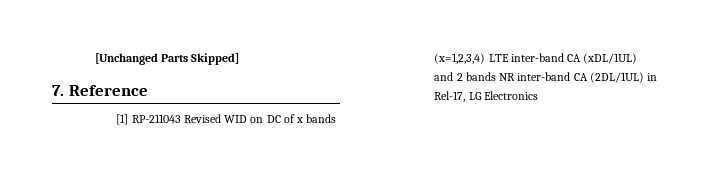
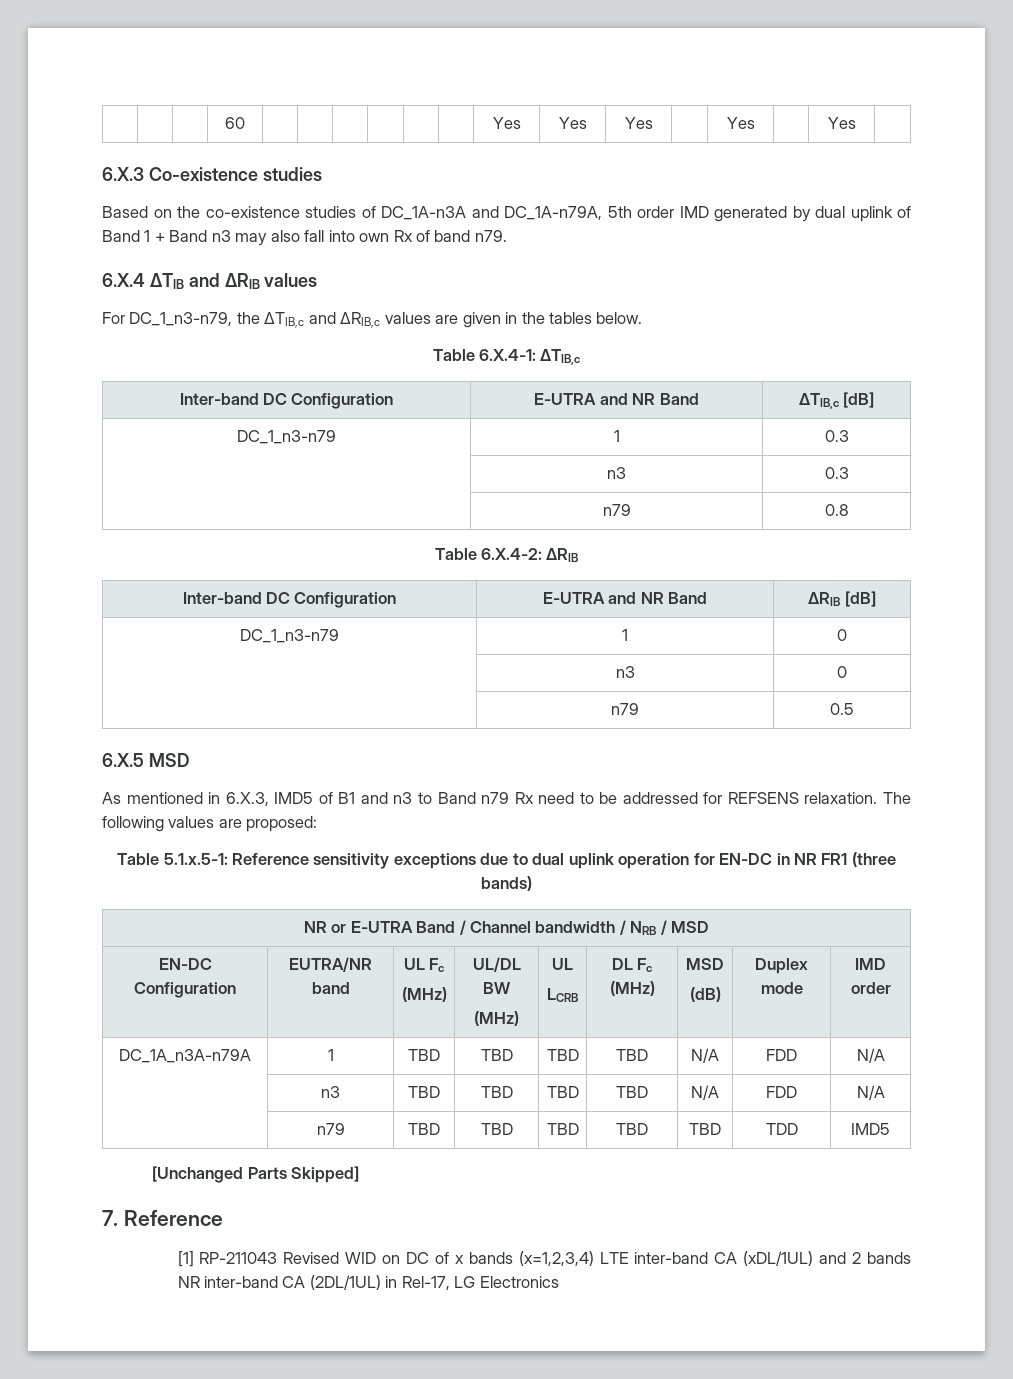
+ | | | 60 | | | | | | | Yes | Yes | Yes | | Yes | | Yes |
+ 6.X.3 Co-existence studies
+ Based on the co-existence studies of DC_1A-n3A and DC_1A-n79A, 5th order IMD generated by dual uplink of Band 1 + Band n3 may also fall into own Rx of band n79.
+ 6.X.4 ∆TIB and ∆RIB values
+ For DC_1_n3-n79, the ΔTIB,c and ΔRIB,c values are given in the tables below.
+ Table 6.X.4-1: ΔTIB,c
+ Inter-band DC Configuration | E-UTRA and NR Band | ΔTIB,c [dB]
+ DC_1_n3-n79 | 1 | 0.3
+ | n3 | 0.3
+ | n79 | 0.8
+ Table 6.X.4-2: ΔRIB
+ Inter-band DC Configuration | E-UTRA and NR Band | ΔRIB [dB]
+ DC_1_n3-n79 | 1 | 0
+ | n3 | 0
+ | n79 | 0.5
+ 6.X.5 MSD
+ As mentioned in 6.X.3, IMD5 of B1 and n3 to Band n79 Rx need to be addressed for REFSENS relaxation. The following values are proposed:
+ Table 5.1.x.5-1: Reference sensitivity exceptions due to dual uplink operation for EN-DC in NR FR1 (three bands)
+ NR or E-UTRA Band / Channel bandwidth / NRB / MSD
+ EN-DC Configuration | EUTRA/NR band | UL Fc
+ (MHz) | UL/DL BW
+ (MHz) | UL
+ LCRB | DL Fc (MHz) | MSD
+ (dB) | Duplex mode | IMD order
+ DC_1A_n3A-n79A | 1 | TBD | TBD | TBD | TBD | N/A | FDD | N/A
+ | n3 | TBD | TBD | TBD | TBD | N/A | FDD | N/A
+ | n79 | TBD | TBD | TBD | TBD | TBD | TDD | IMD5

